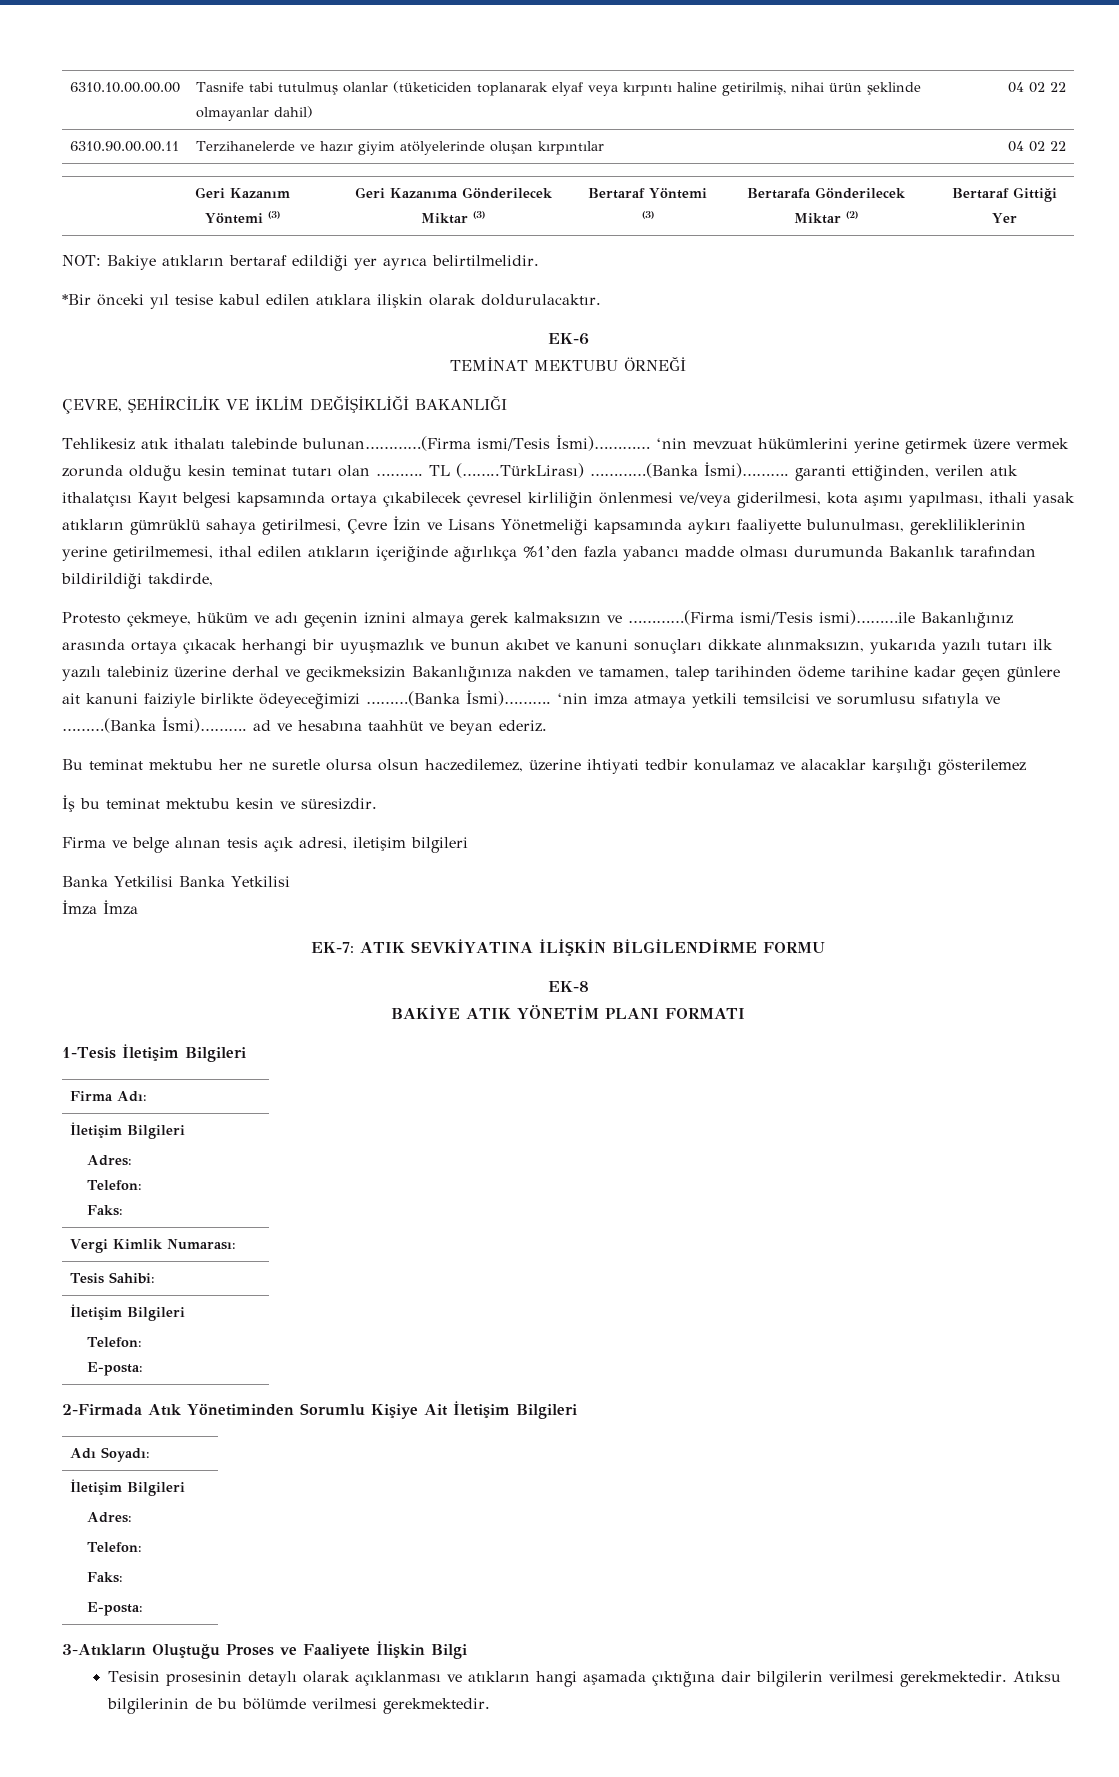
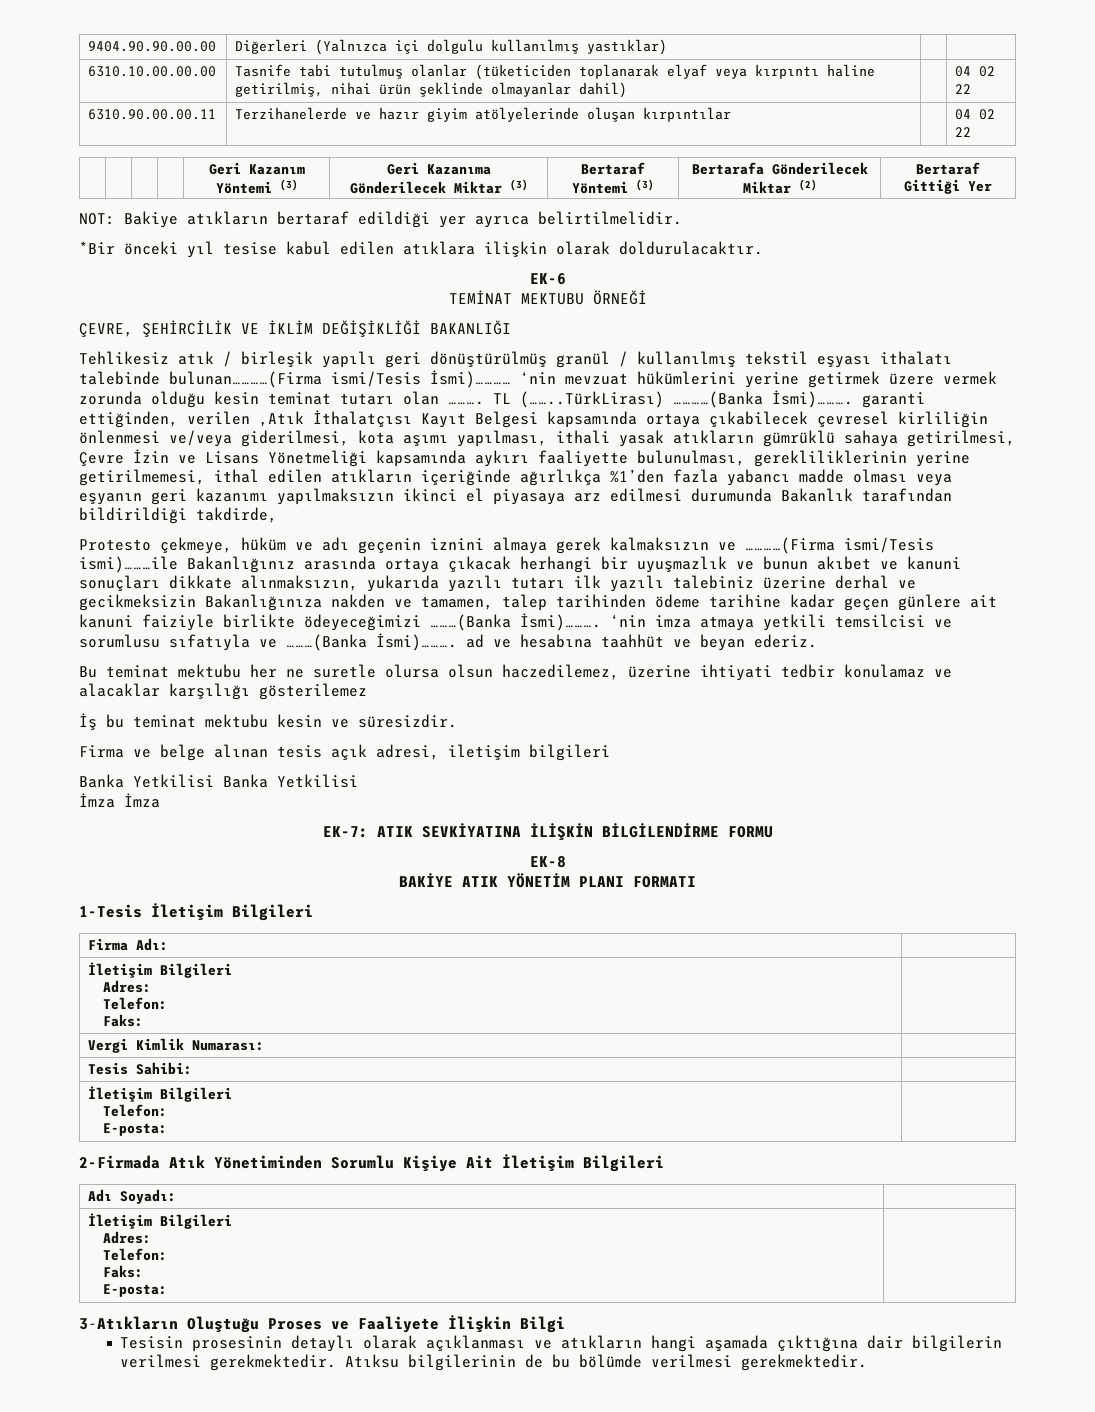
+ 9404.90.90.00.00 | Diğerleri (Yalnızca içi dolgulu kullanılmış yastıklar) | |
- Tehlikesiz atık ithalatı talebinde bulunan…………(Firma ismi/Tesis İsmi)…………
+ Tehlikesiz atık / birleşik yapılı geri dönüştürülmüş granül / kullanılmış tekstil eşyası ithalatı talebinde bulunan…………(Firma ismi/Tesis İsmi)…………
- TL (……..TürkLirası) …………(Banka İsmi)………. garanti ettiğinden, verilen atık ithalatçısı Kayıt belgesi kapsamında ortaya çıkabilecek çevresel kirliliğin önlenmesi ve/veya giderilmesi, kota aşımı yapılması, ithali yasak atıkların gümrüklü sahaya getirilmesi, Çevre İzin ve Lisans Yönetmeliği kapsamında aykırı faaliyette bulunulması, gerekliliklerinin yerine getirilmemesi, ithal edilen atıkların içeriğinde ağırlıkça %1’den fazla yabancı madde olması durumunda Bakanlık tarafından bildirildiği takdirde,
+ TL (……..TürkLirası) …………(Banka İsmi)………. garanti ettiğinden, verilen ,Atık İthalatçısı Kayıt Belgesi kapsamında ortaya çıkabilecek çevresel kirliliğin önlenmesi ve/veya giderilmesi, kota aşımı yapılması, ithali yasak atıkların gümrüklü sahaya getirilmesi, Çevre İzin ve Lisans Yönetmeliği kapsamında aykırı faaliyette bulunulması, gerekliliklerinin yerine getirilmemesi, ithal edilen atıkların içeriğinde ağırlıkça %1’den fazla yabancı madde olması veya eşyanın geri kazanımı yapılmaksızın ikinci el piyasaya arz edilmesi durumunda Bakanlık tarafından bildirildiği takdirde,

